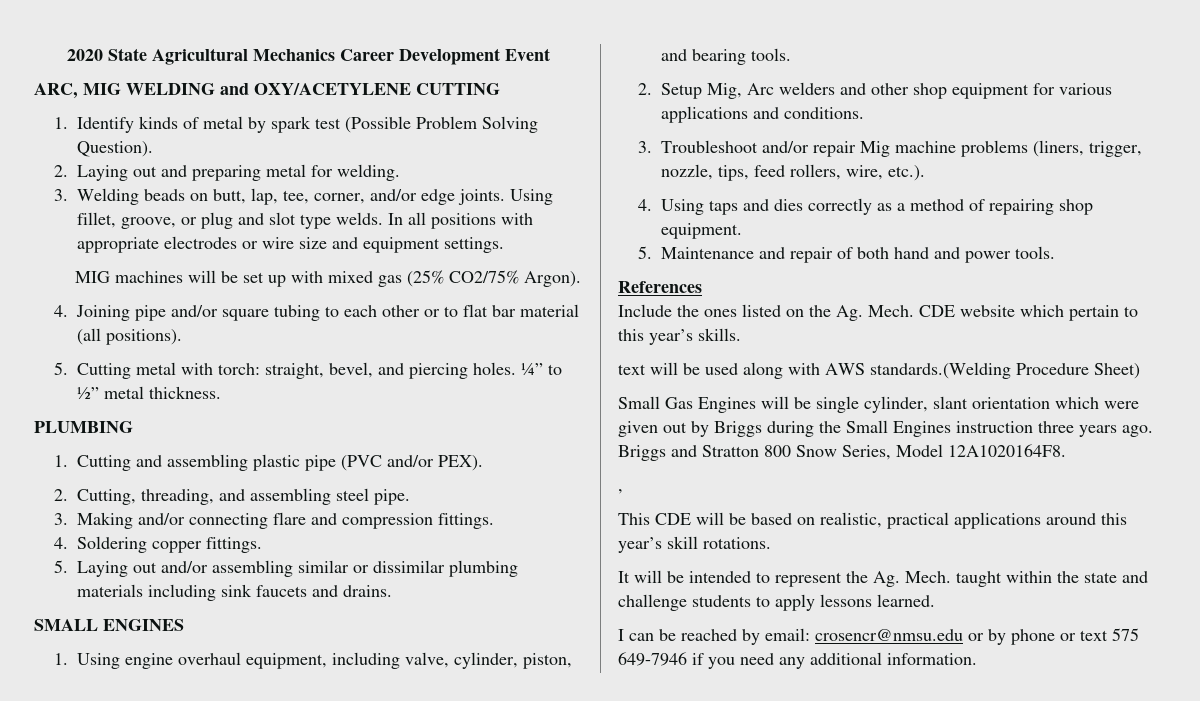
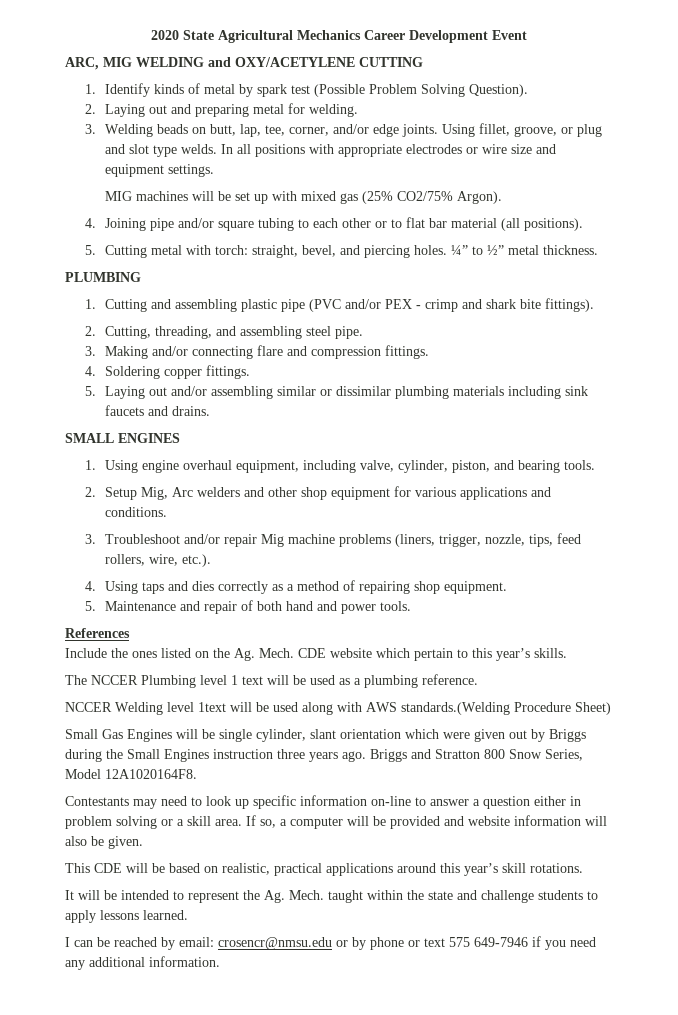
- 1. Cutting and assembling plastic pipe (PVC and/or PEX).
+ 1. Cutting and assembling plastic pipe (PVC and/or PEX - crimp and shark bite fittings).
- text will be used along with AWS standards.(Welding Procedure Sheet)
+ The NCCER Plumbing level 1 text will be used as a plumbing reference.
+ NCCER Welding level 1text will be used along with AWS standards.(Welding Procedure Sheet)
- ,
+ Contestants may need to look up specific information on-line to answer a question either in problem solving or a skill area. If so, a computer will be provided and website information will also be given.

